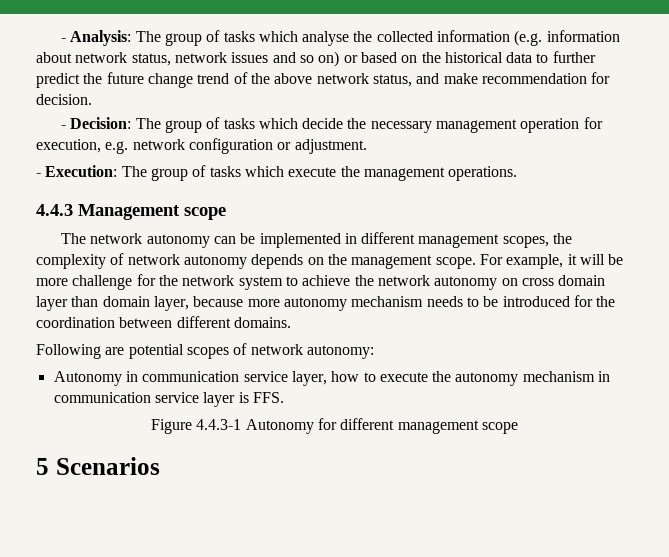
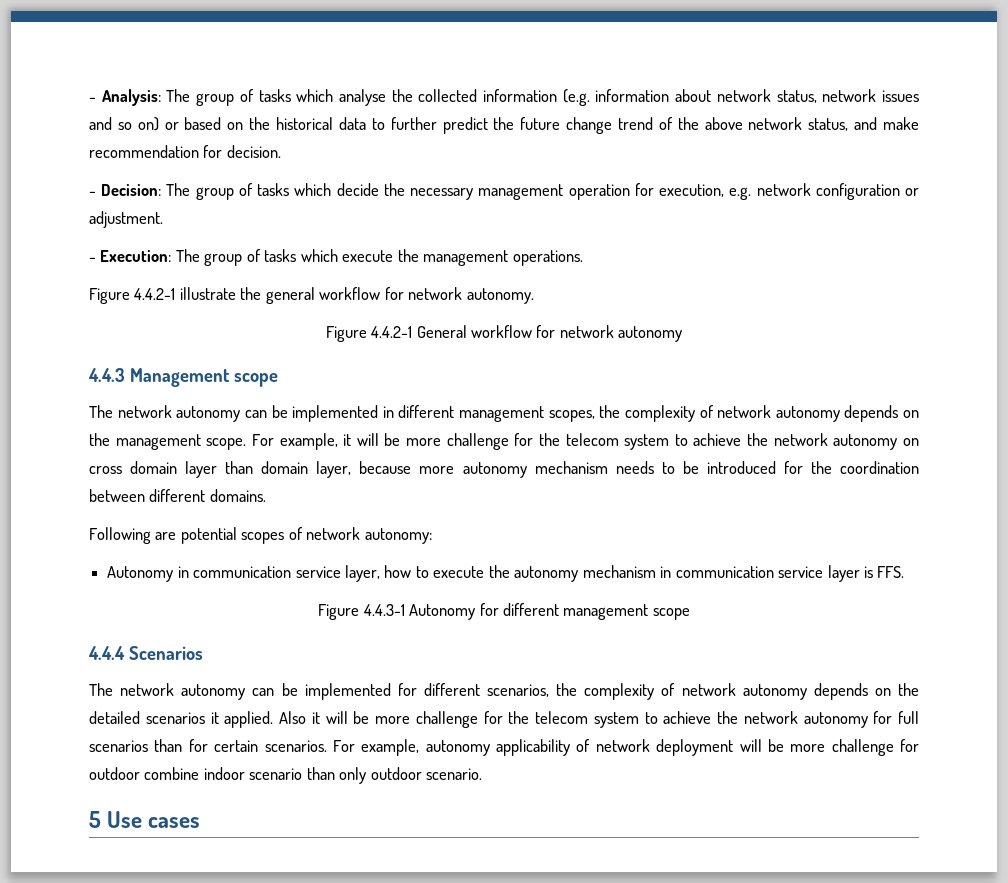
+ Figure 4.4.2-1 illustrate the general workflow for network autonomy.
+ Figure 4.4.2-1 General workflow for network autonomy
- For example, it will be more challenge for the network system to achieve the network autonomy on cross domain layer than domain layer, because more autonomy mechanism needs to be introduced for the coordination between different domains.
+ For example, it will be more challenge for the telecom system to achieve the network autonomy on cross domain layer than domain layer, because more autonomy mechanism needs to be introduced for the coordination between different domains.
+ 4.4.4 Scenarios
+ The network autonomy can be implemented for different scenarios, the complexity of network autonomy depends on the detailed scenarios it applied. Also it will be more challenge for the telecom system to achieve the network autonomy for full scenarios than for certain scenarios. For example, autonomy applicability of network deployment will be more challenge for outdoor combine indoor scenario than only outdoor scenario.
- 5 Scenarios
+ 5 Use cases

